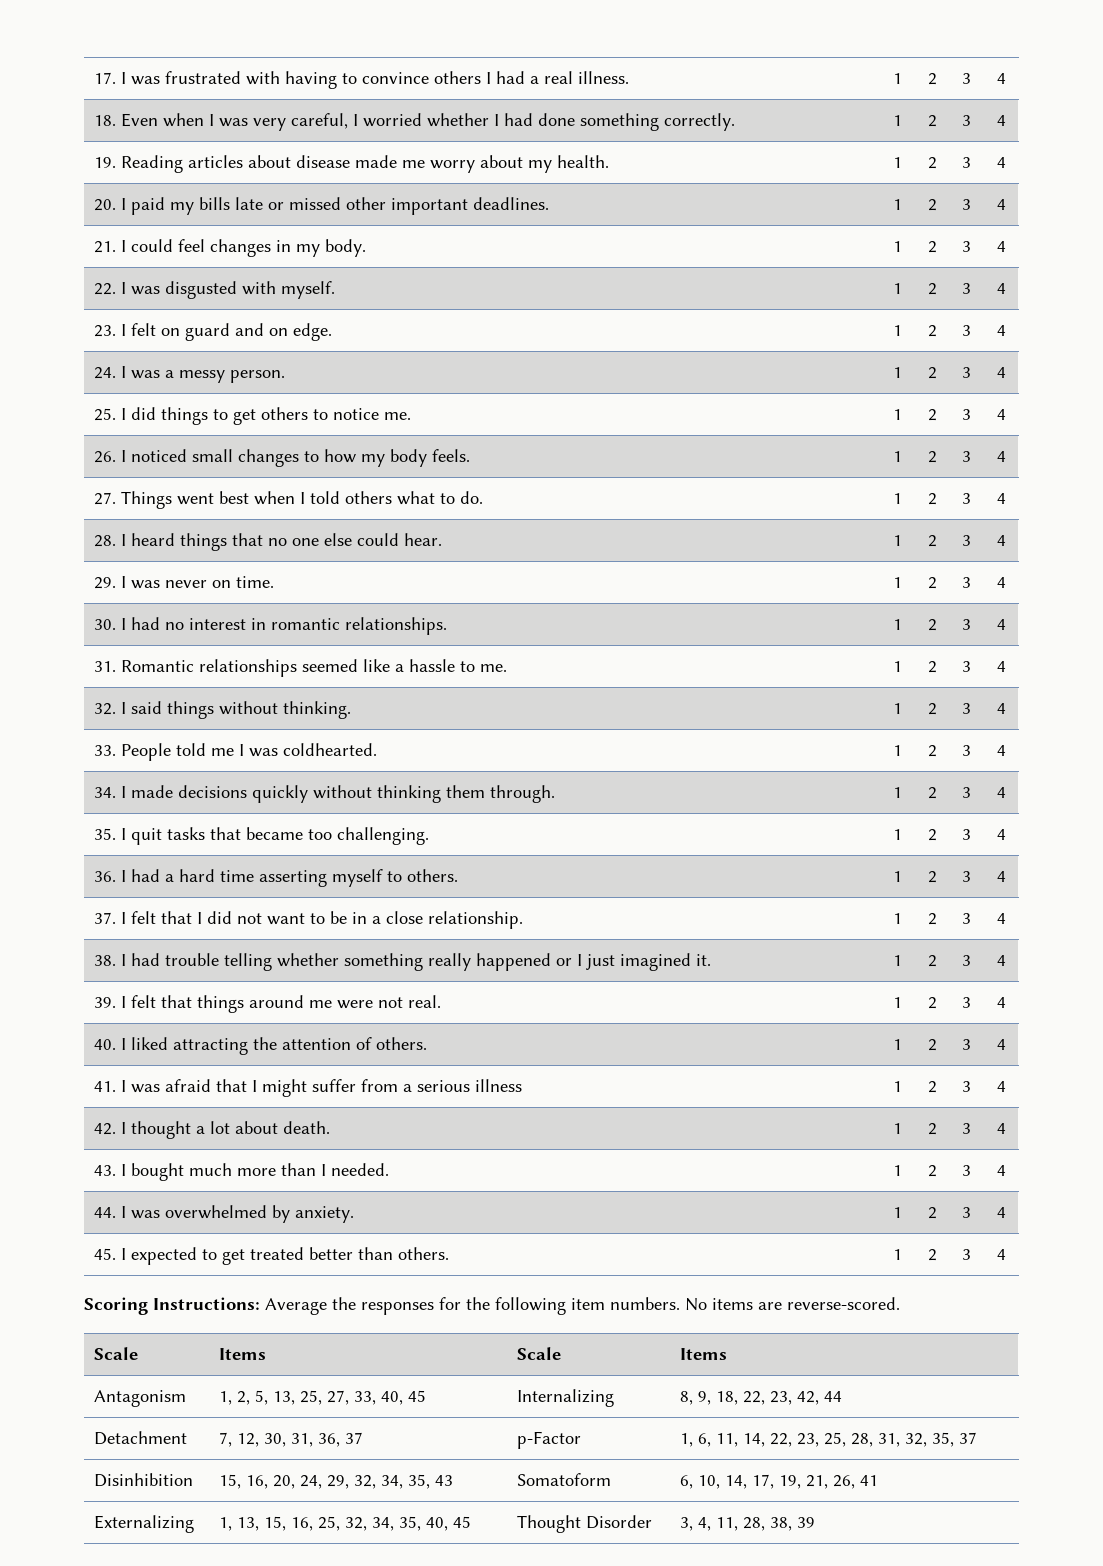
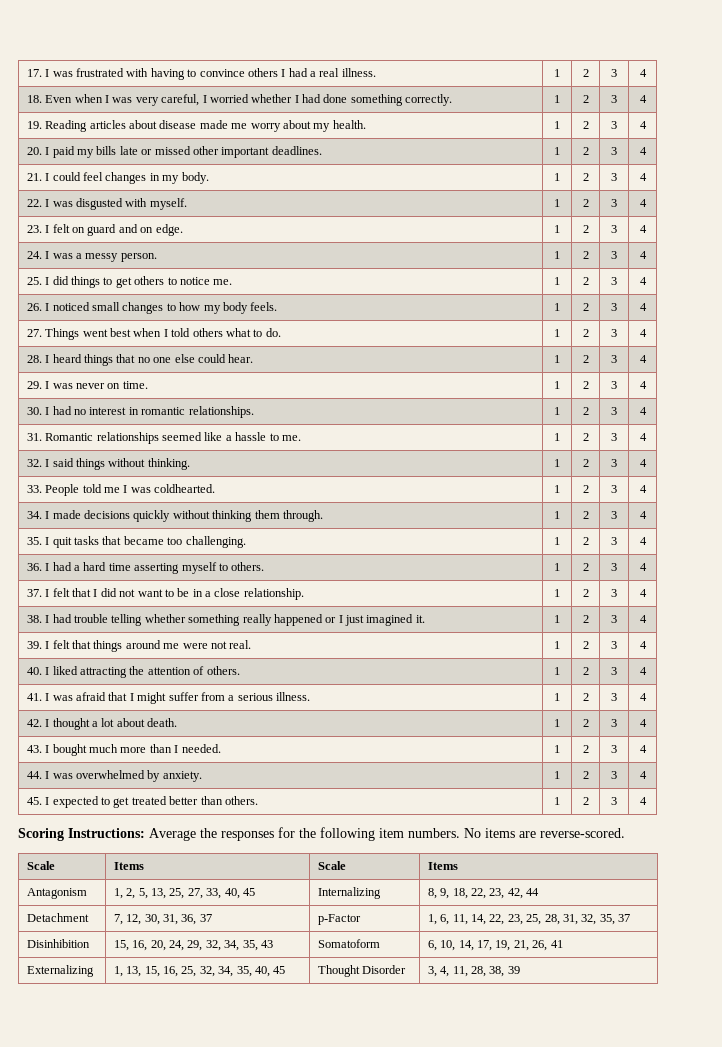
- 41. I was afraid that I might suffer from a serious illness | 1 | 2 | 3 | 4
+ 41. I was afraid that I might suffer from a serious illness. | 1 | 2 | 3 | 4

